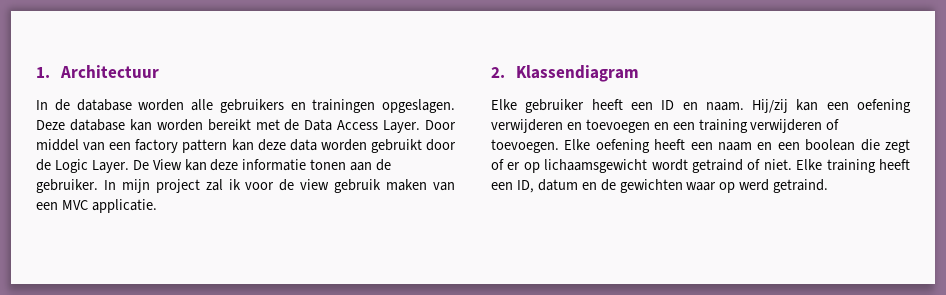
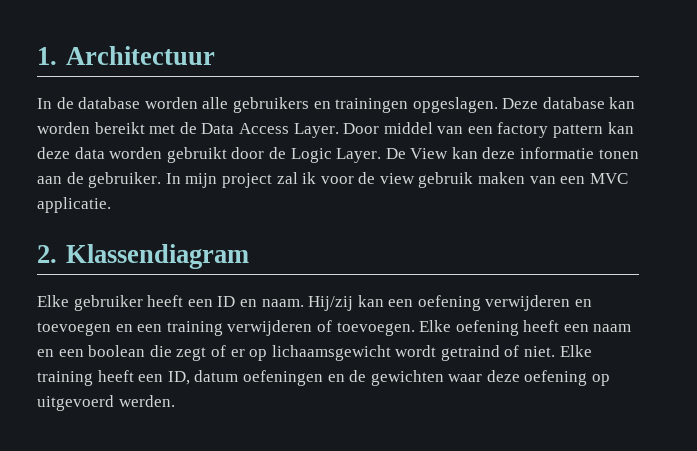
- Elke training heeft een ID, datum en de gewichten waar op werd getraind.
+ Elke training heeft een ID, datum oefeningen en de gewichten waar deze oefening op uitgevoerd werden.

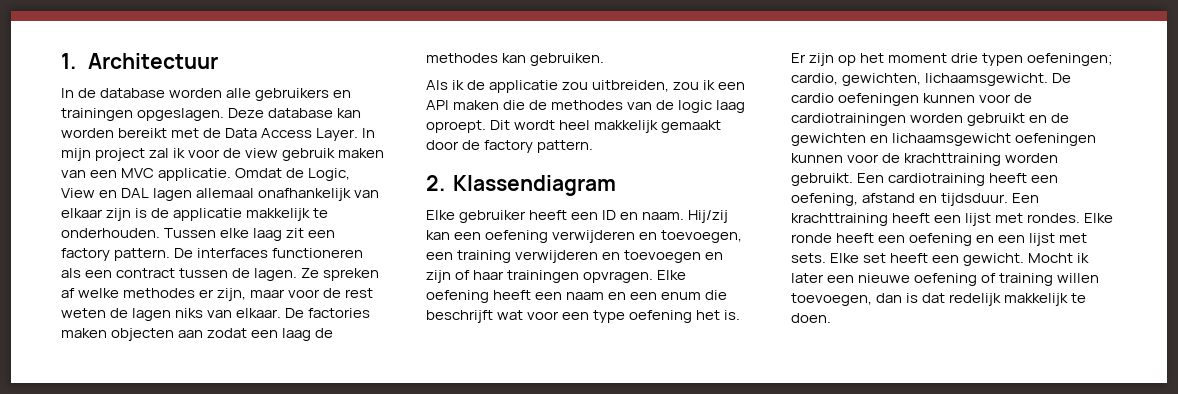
- Door middel van een factory pattern kan deze data worden gebruikt door de Logic Layer. De View kan deze informatie tonen aan de gebruiker.
+ Omdat de Logic, View en DAL lagen allemaal onafhankelijk van elkaar zijn is de applicatie makkelijk te onderhouden. Tussen elke laag zit een factory pattern. De interfaces functioneren als een contract tussen de lagen. Ze spreken af welke methodes er zijn, maar voor de rest weten de lagen niks van elkaar. De factories maken objecten aan zodat een laag de methodes kan gebruiken.
+ Als ik de applicatie zou uitbreiden, zou ik een API maken die de methodes van de logic laag oproept. Dit wordt heel makkelijk gemaakt door de factory pattern.
- Hij/zij kan een oefening verwijderen en toevoegen en een training verwijderen of toevoegen.
+ Hij/zij kan een oefening verwijderen en toevoegen, een training verwijderen en toevoegen en zijn of haar trainingen opvragen.
- Elke oefening heeft een naam en een boolean die zegt of er op lichaamsgewicht wordt getraind of niet. Elke training heeft een ID, datum oefeningen en de gewichten waar deze oefening op uitgevoerd werden.
+ Elke oefening heeft een naam en een enum die beschrijft wat voor een type oefening het is. Er zijn op het moment drie typen oefeningen; cardio, gewichten, lichaamsgewicht. De cardio oefeningen kunnen voor de cardiotrainingen worden gebruikt en de gewichten en lichaamsgewicht oefeningen kunnen voor de krachttraining worden gebruikt. Een cardiotraining heeft een oefening, afstand en tijdsduur. Een krachttraining heeft een lijst met rondes. Elke ronde heeft een oefening en een lijst met sets. Elke set heeft een gewicht. Mocht ik later een nieuwe oefening of training willen toevoegen, dan is dat redelijk makkelijk te doen.

